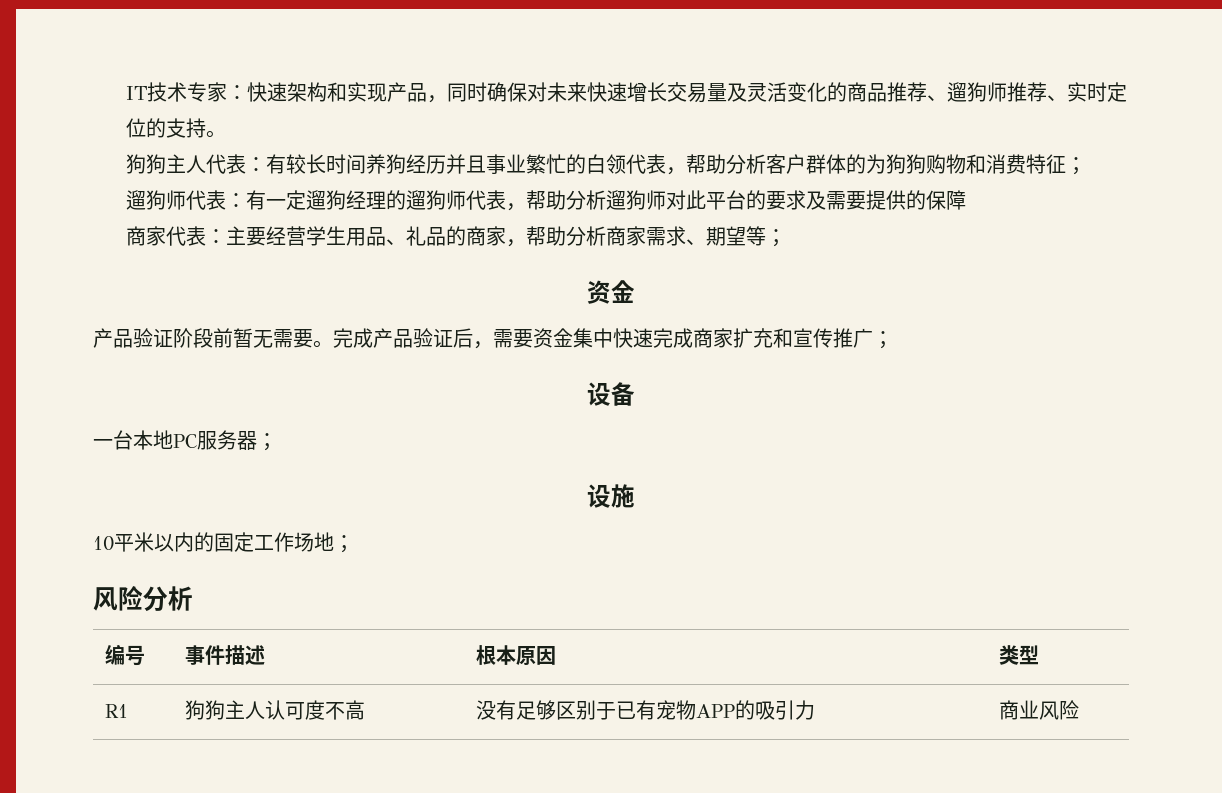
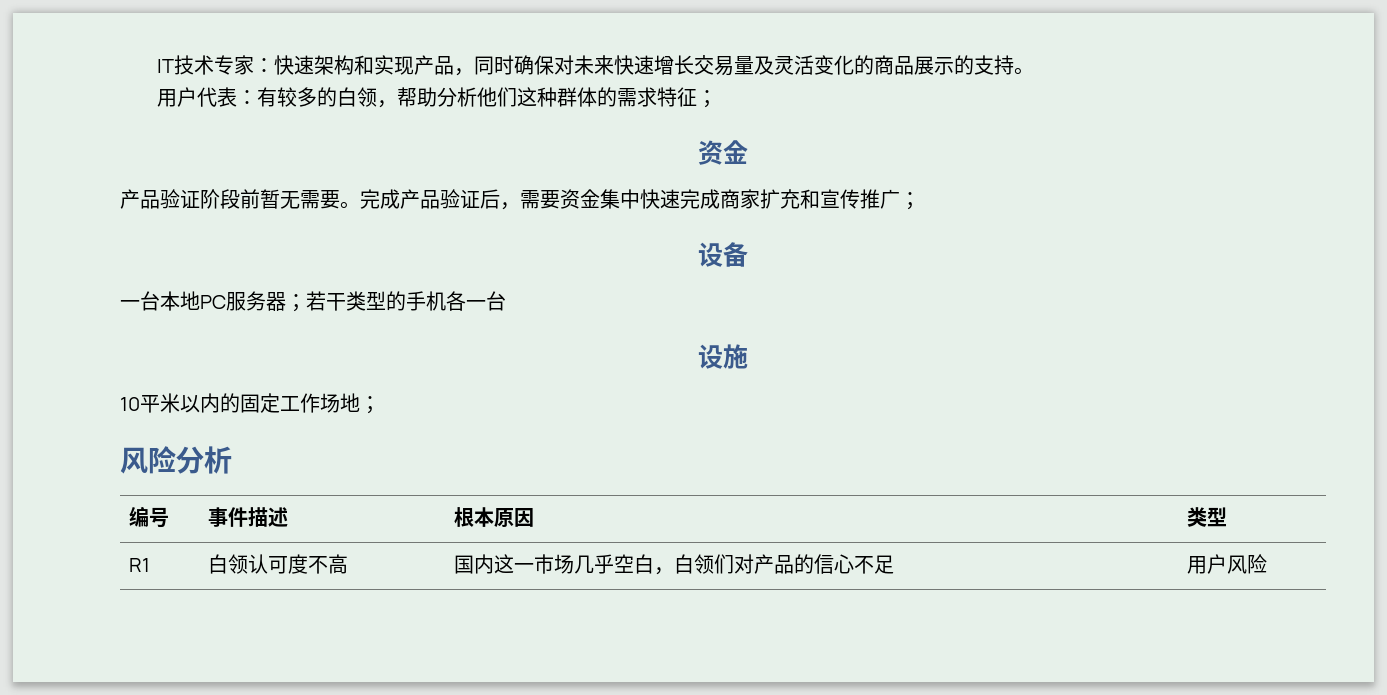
- IT技术专家：快速架构和实现产品，同时确保对未来快速增长交易量及灵活变化的商品推荐、遛狗师推荐、实时定位的支持。
+ IT技术专家：快速架构和实现产品，同时确保对未来快速增长交易量及灵活变化的商品展示的支持。
- 狗狗主人代表：有较长时间养狗经历并且事业繁忙的白领代表，帮助分析客户群体的为狗狗购物和消费特征；
- 遛狗师代表：有一定遛狗经理的遛狗师代表，帮助分析遛狗师对此平台的要求及需要提供的保障
- 商家代表：主要经营学生用品、礼品的商家，帮助分析商家需求、期望等；
+ 用户代表：有较多的白领，帮助分析他们这种群体的需求特征；
- 一台本地PC服务器；
+ 一台本地PC服务器；若干类型的手机各一台
- R1 | 狗狗主人认可度不高 | 没有足够区别于已有宠物APP的吸引力 | 商业风险
+ R1 | 白领认可度不高 | 国内这一市场几乎空白，白领们对产品的信心不足 | 用户风险

